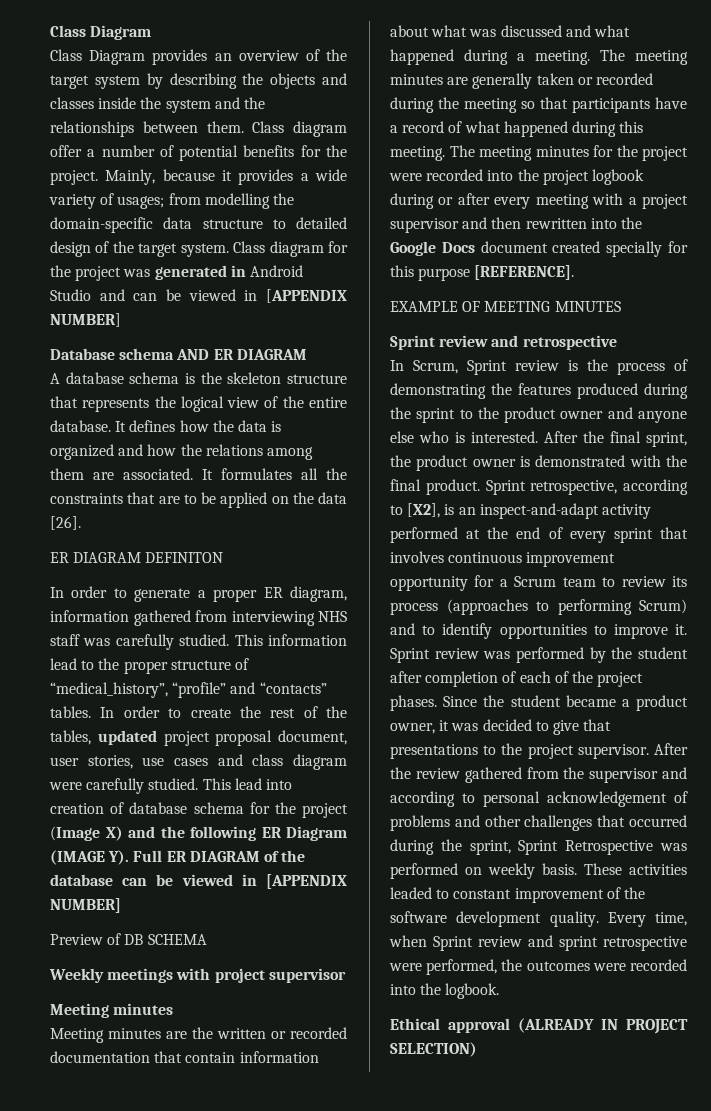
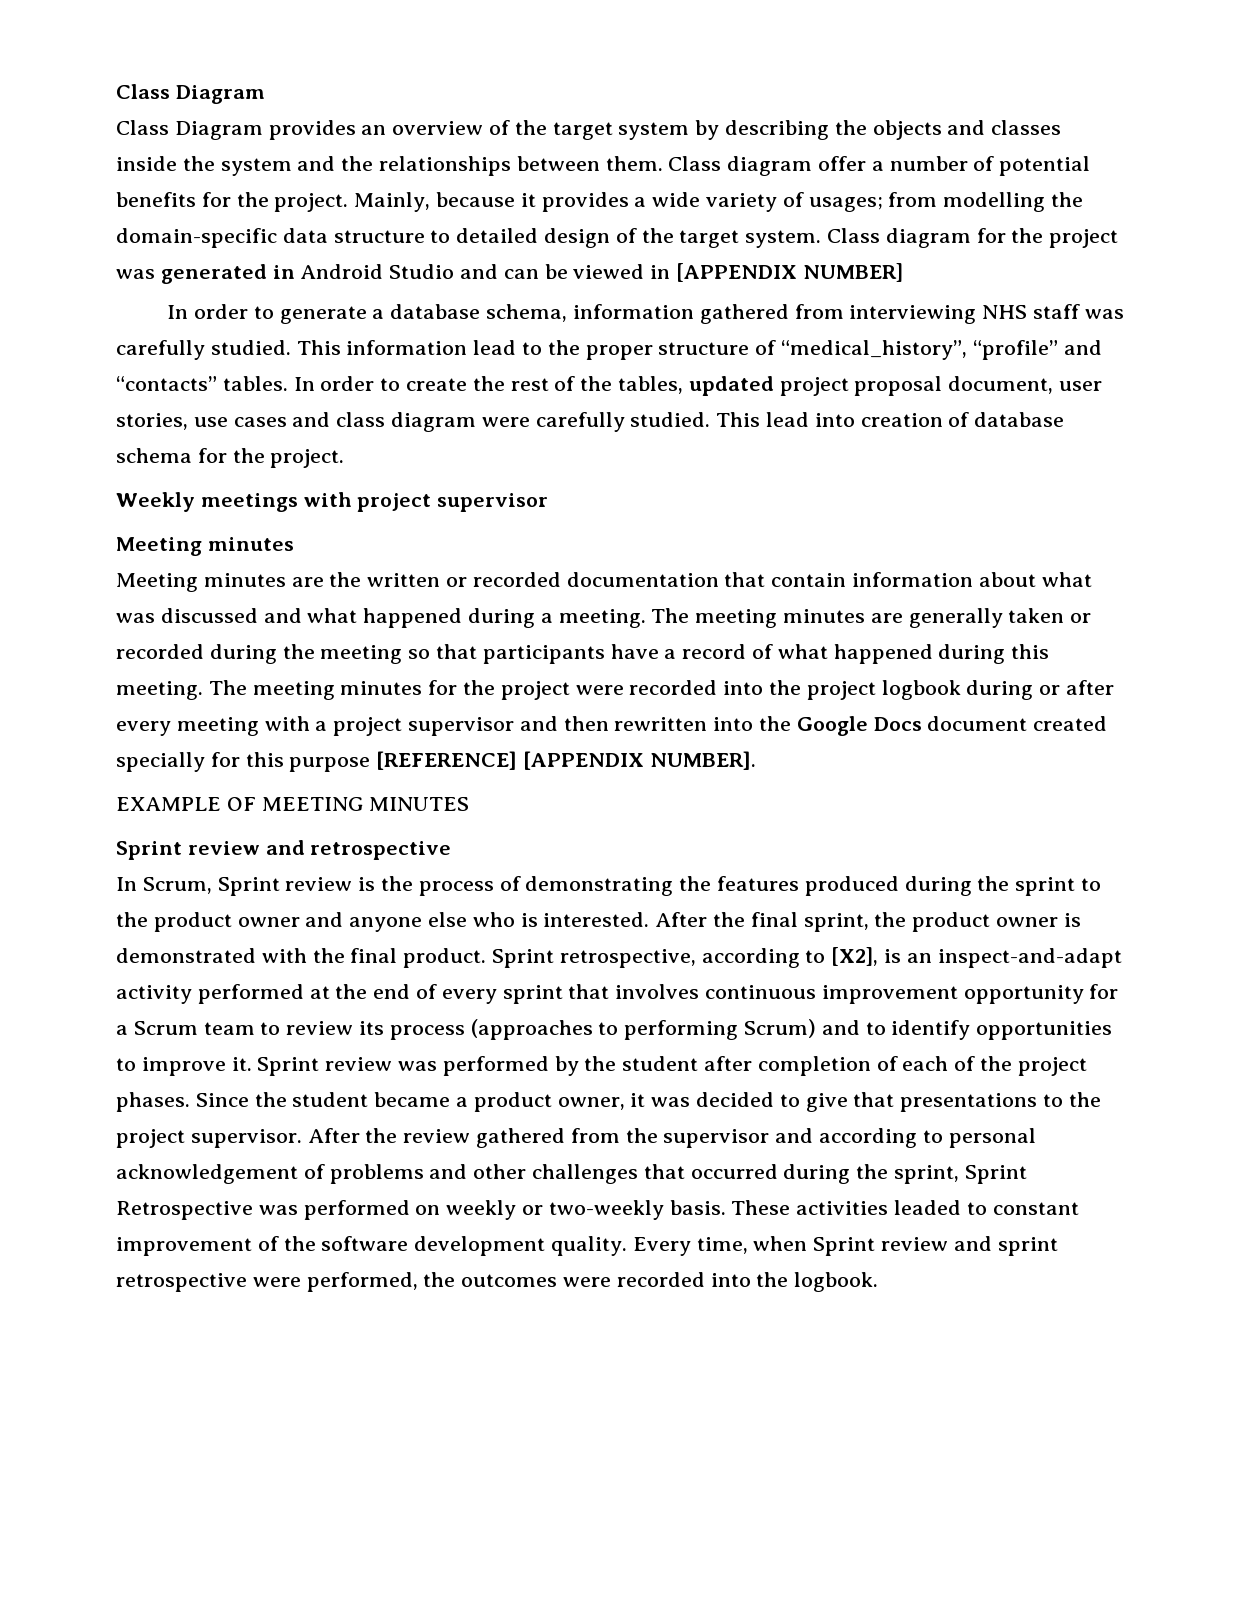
- Database schema AND ER DIAGRAM
- A database schema is the skeleton structure that represents the logical view of the entire database. It defines how the data is organized and how the relations among them are associated. It formulates all the constraints that are to be applied on the data [26].
- ER DIAGRAM DEFINITON
- In order to generate a proper ER diagram, information gathered from interviewing NHS staff was carefully studied.
+ In order to generate a database schema, information gathered from interviewing NHS staff was carefully studied.
- This lead into creation of database schema for the project (Image X) and the following ER Diagram (IMAGE Y). Full ER DIAGRAM of the database can be viewed in [APPENDIX NUMBER]
- Preview of DB SCHEMA
+ This lead into creation of database schema for the project.
- The meeting minutes for the project were recorded into the project logbook during or after every meeting with a project supervisor and then rewritten into the Google Docs document created specially for this purpose [REFERENCE].
+ The meeting minutes for the project were recorded into the project logbook during or after every meeting with a project supervisor and then rewritten into the Google Docs document created specially for this purpose [REFERENCE] [APPENDIX NUMBER].
- After the review gathered from the supervisor and according to personal acknowledgement of problems and other challenges that occurred during the sprint, Sprint Retrospective was performed on weekly basis.
+ After the review gathered from the supervisor and according to personal acknowledgement of problems and other challenges that occurred during the sprint, Sprint Retrospective was performed on weekly or two-weekly basis.
- Ethical approval (ALREADY IN PROJECT SELECTION)

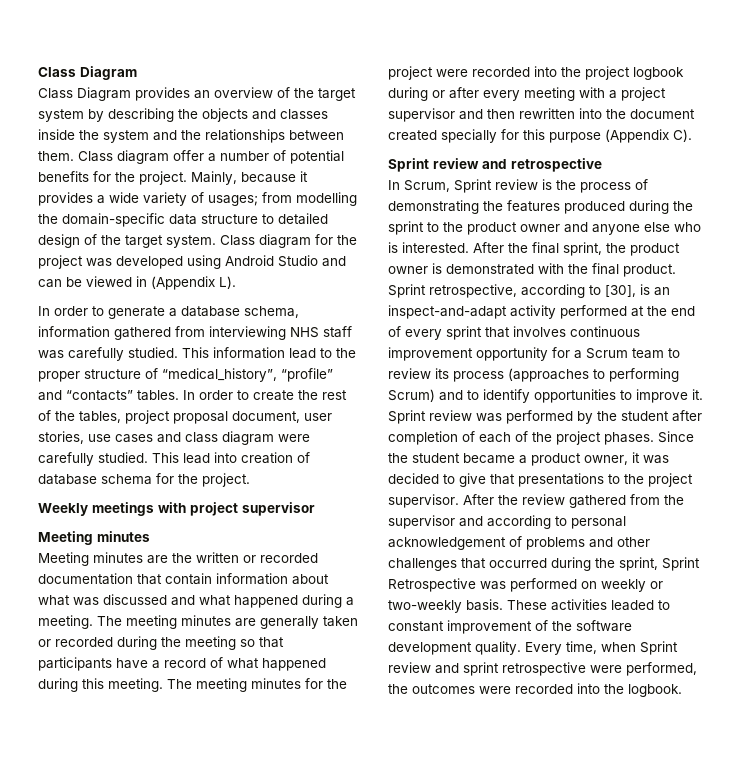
- Class diagram for the project was generated in Android Studio and can be viewed in [APPENDIX NUMBER]
+ Class diagram for the project was developed using Android Studio and can be viewed in (Appendix L).
- In order to create the rest of the tables, updated project proposal document, user stories, use cases and class diagram were carefully studied.
+ In order to create the rest of the tables, project proposal document, user stories, use cases and class diagram were carefully studied.
- The meeting minutes for the project were recorded into the project logbook during or after every meeting with a project supervisor and then rewritten into the Google Docs document created specially for this purpose [REFERENCE] [APPENDIX NUMBER].
- EXAMPLE OF MEETING MINUTES
+ The meeting minutes for the project were recorded into the project logbook during or after every meeting with a project supervisor and then rewritten into the document created specially for this purpose (Appendix C).
- Sprint retrospective, according to [X2], is an inspect-and-adapt activity performed at the end of every sprint that involves continuous improvement opportunity for a Scrum team to review its process (approaches to performing Scrum) and to identify opportunities to improve it.
+ Sprint retrospective, according to [30], is an inspect-and-adapt activity performed at the end of every sprint that involves continuous improvement opportunity for a Scrum team to review its process (approaches to performing Scrum) and to identify opportunities to improve it.

